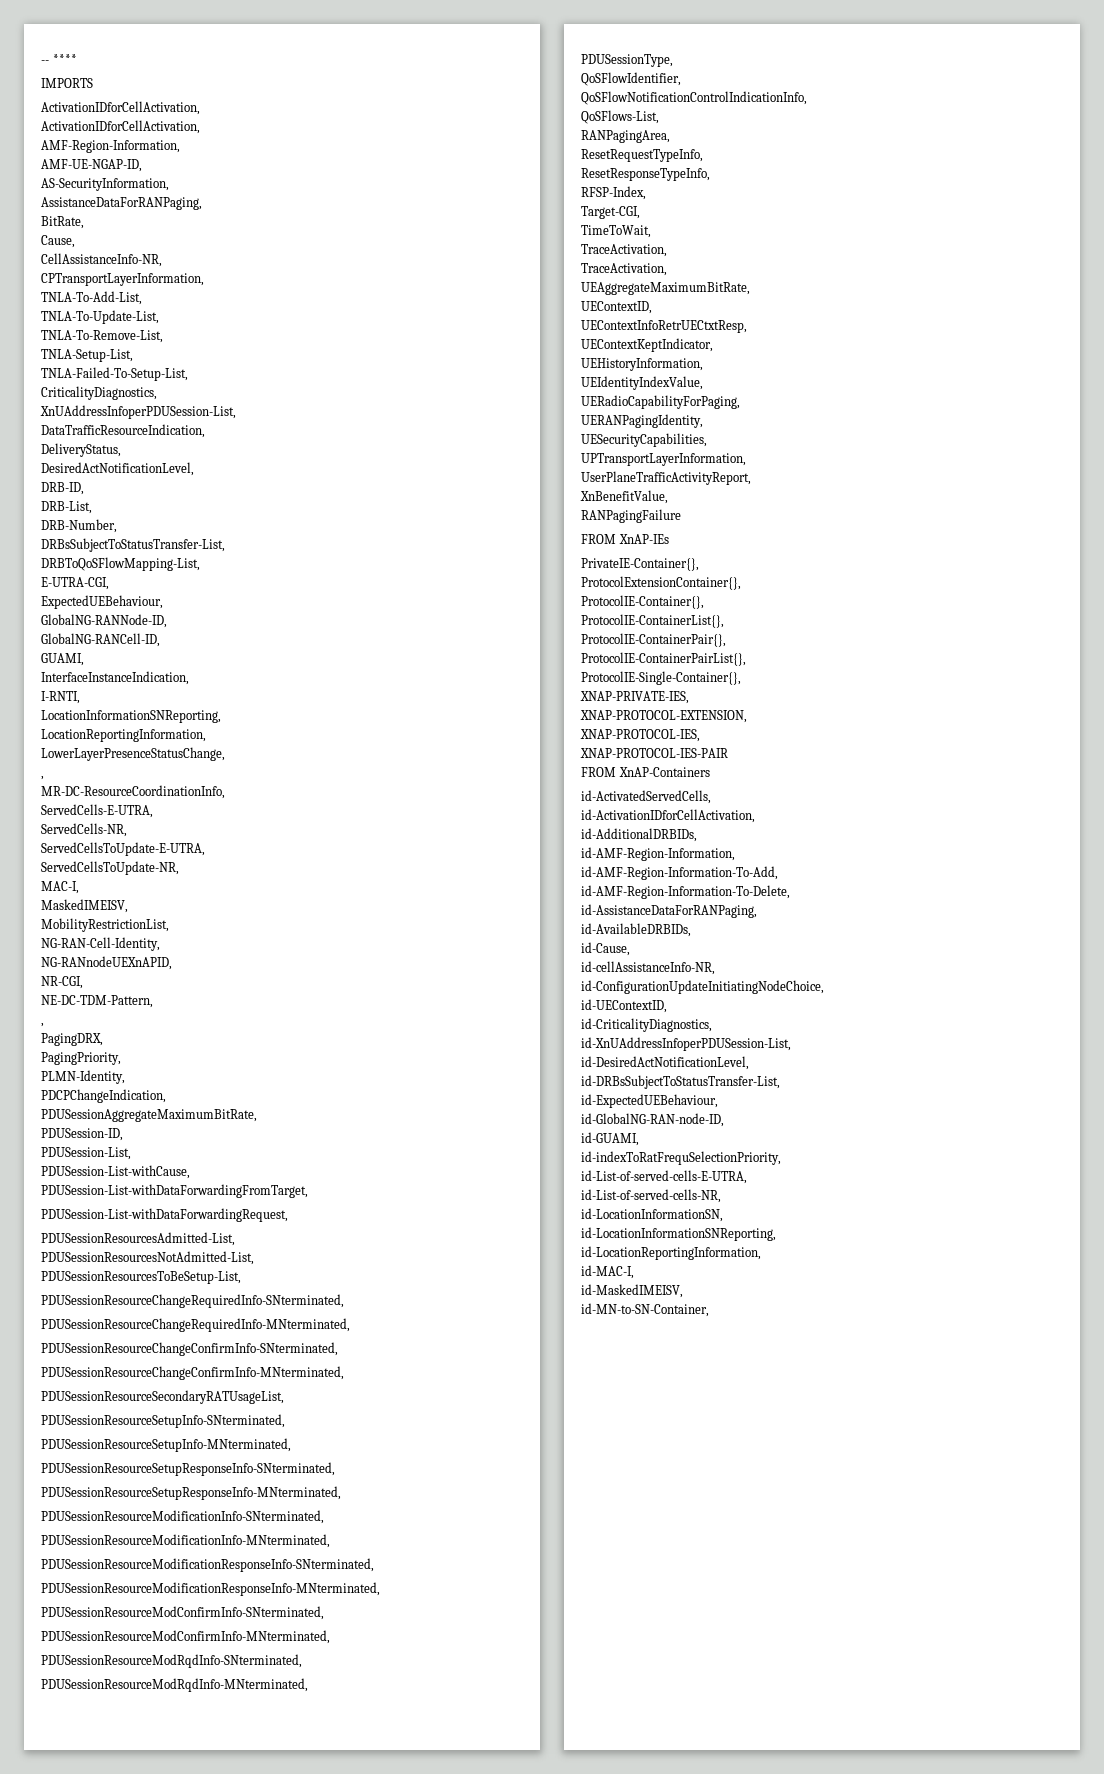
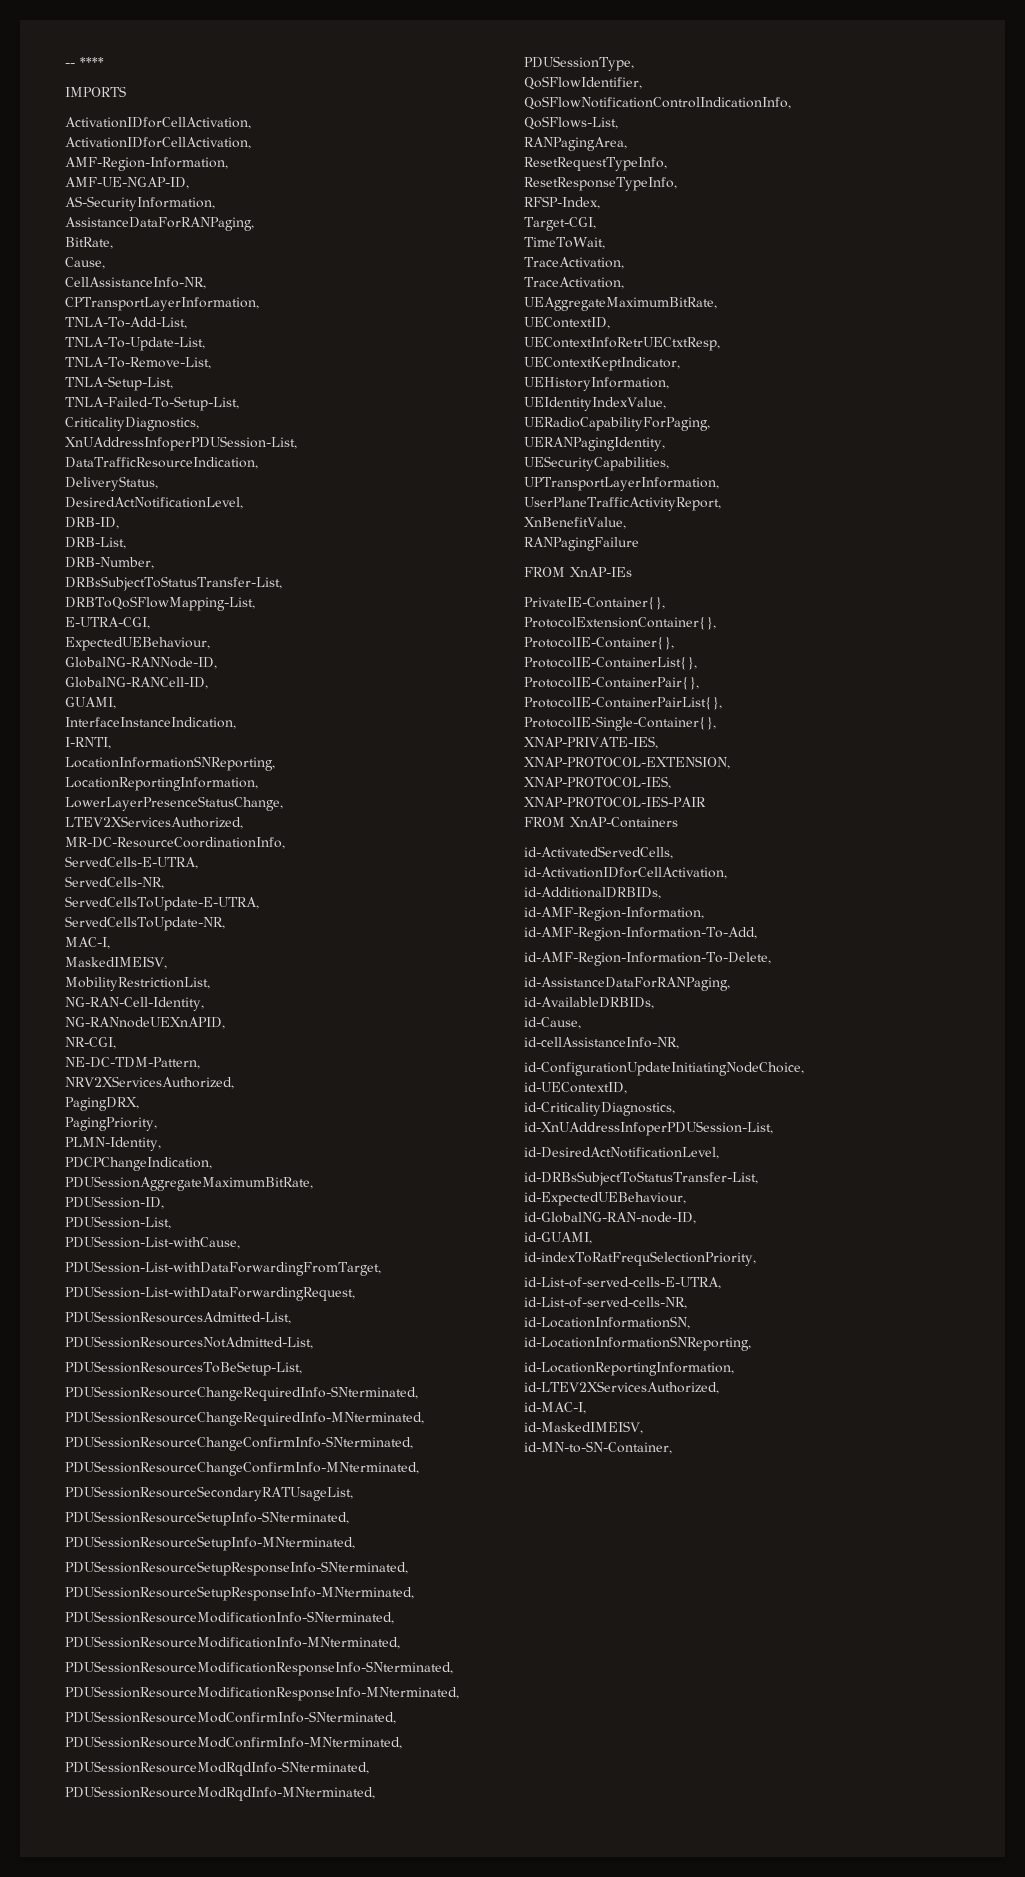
  LowerLayerPresenceStatusChange,
- ,
+ LTEV2XServicesAuthorized,
  NE-DC-TDM-Pattern,
- ,
+ NRV2XServicesAuthorized,
+ id-LTEV2XServicesAuthorized,

